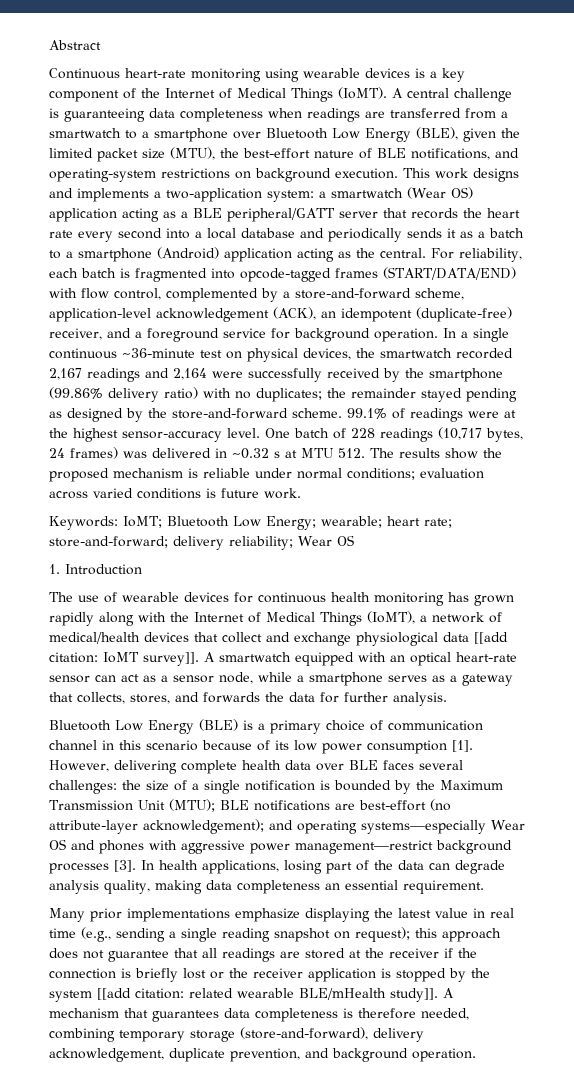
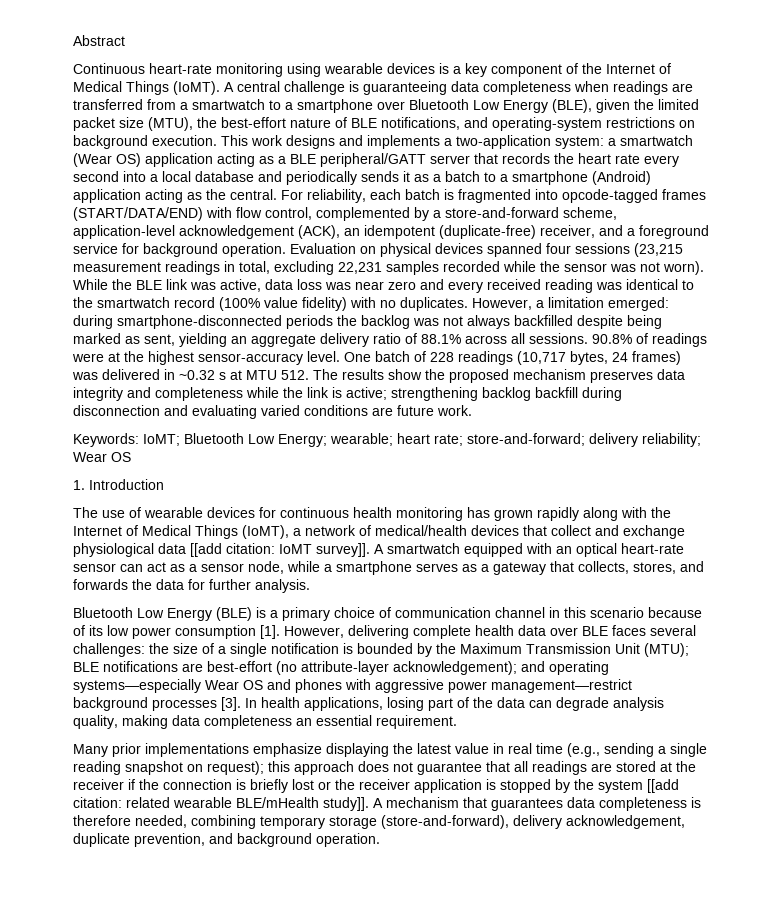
- In a single continuous ~36-minute test on physical devices, the smartwatch recorded 2,167 readings and 2,164 were successfully received by the smartphone (99.86% delivery ratio) with no duplicates; the remainder stayed pending as designed by the store-and-forward scheme. 99.1% of readings were at the highest sensor-accuracy level.
+ Evaluation on physical devices spanned four sessions (23,215 measurement readings in total, excluding 22,231 samples recorded while the sensor was not worn). While the BLE link was active, data loss was near zero and every received reading was identical to the smartwatch record (100% value fidelity) with no duplicates. However, a limitation emerged: during smartphone-disconnected periods the backlog was not always backfilled despite being marked as sent, yielding an aggregate delivery ratio of 88.1% across all sessions. 90.8% of readings were at the highest sensor-accuracy level.
- One batch of 228 readings (10,717 bytes, 24 frames) was delivered in ~0.32 s at MTU 512. The results show the proposed mechanism is reliable under normal conditions; evaluation across varied conditions is future work.
+ One batch of 228 readings (10,717 bytes, 24 frames) was delivered in ~0.32 s at MTU 512. The results show the proposed mechanism preserves data integrity and completeness while the link is active; strengthening backlog backfill during disconnection and evaluating varied conditions are future work.

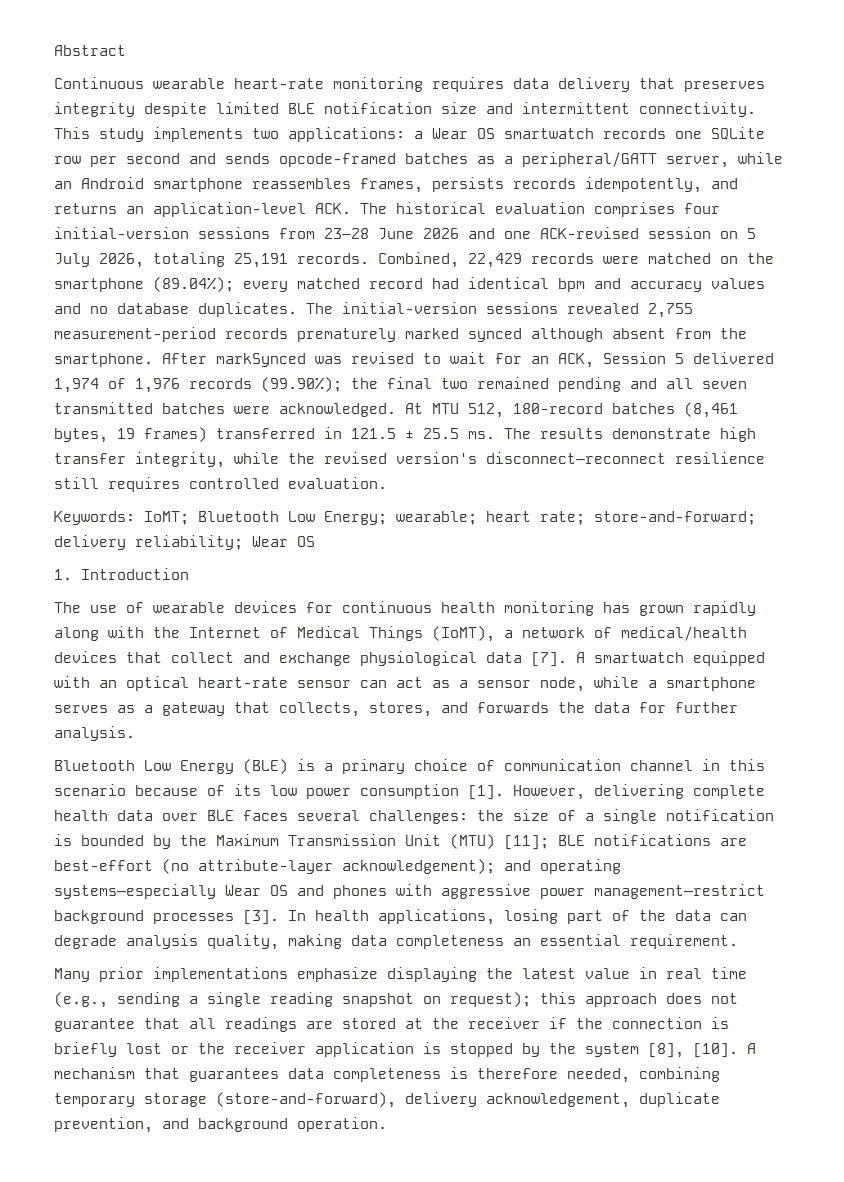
- Continuous heart-rate monitoring using wearable devices is a key component of the Internet of Medical Things (IoMT). A central challenge is guaranteeing data completeness when readings are transferred from a smartwatch to a smartphone over Bluetooth Low Energy (BLE), given the limited packet size (MTU), the best-effort nature of BLE notifications, and operating-system restrictions on background execution. This work designs and implements a two-application system: a smartwatch (Wear OS) application acting as a BLE peripheral/GATT server that records the heart rate every second into a local database and periodically sends it as a batch to a smartphone (Android) application acting as the central. For reliability, each batch is fragmented into opcode-tagged frames (START/DATA/END) with flow control, complemented by a store-and-forward scheme, application-level acknowledgement (ACK), an idempotent (duplicate-free) receiver, and a foreground service for background operation. Evaluation on physical devices spanned four sessions (23,215 measurement readings in total, excluding 22,231 samples recorded while the sensor was not worn). While the BLE link was active, data loss was near zero and every received reading was identical to the smartwatch record (100% value fidelity) with no duplicates. However, a limitation emerged: during smartphone-disconnected periods the backlog was not always backfilled despite being marked as sent, yielding an aggregate delivery ratio of 88.1% across all sessions. 90.8% of readings were at the highest sensor-accuracy level. One batch of 228 readings (10,717 bytes, 24 frames) was delivered in ~0.32 s at MTU 512. The results show the proposed mechanism preserves data integrity and completeness while the link is active; strengthening backlog backfill during disconnection and evaluating varied conditions are future work.
+ Continuous wearable heart-rate monitoring requires data delivery that preserves integrity despite limited BLE notification size and intermittent connectivity. This study implements two applications: a Wear OS smartwatch records one SQLite row per second and sends opcode-framed batches as a peripheral/GATT server, while an Android smartphone reassembles frames, persists records idempotently, and returns an application-level ACK. The historical evaluation comprises four initial-version sessions from 23–28 June 2026 and one ACK-revised session on 5 July 2026, totaling 25,191 records. Combined, 22,429 records were matched on the smartphone (89.04%); every matched record had identical bpm and accuracy values and no database duplicates. The initial-version sessions revealed 2,755 measurement-period records prematurely marked synced although absent from the smartphone. After markSynced was revised to wait for an ACK, Session 5 delivered 1,974 of 1,976 records (99.90%); the final two remained pending and all seven transmitted batches were acknowledged. At MTU 512, 180-record batches (8,461 bytes, 19 frames) transferred in 121.5 ± 25.5 ms. The results demonstrate high transfer integrity, while the revised version's disconnect–reconnect resilience still requires controlled evaluation.
- The use of wearable devices for continuous health monitoring has grown rapidly along with the Internet of Medical Things (IoMT), a network of medical/health devices that collect and exchange physiological data [[add citation: IoMT survey]].
+ The use of wearable devices for continuous health monitoring has grown rapidly along with the Internet of Medical Things (IoMT), a network of medical/health devices that collect and exchange physiological data [7].
- However, delivering complete health data over BLE faces several challenges: the size of a single notification is bounded by the Maximum Transmission Unit (MTU); BLE notifications are best-effort (no attribute-layer acknowledgement); and operating systems—especially Wear OS and phones with aggressive power management—restrict background processes [3].
+ However, delivering complete health data over BLE faces several challenges: the size of a single notification is bounded by the Maximum Transmission Unit (MTU) [11]; BLE notifications are best-effort (no attribute-layer acknowledgement); and operating systems—especially Wear OS and phones with aggressive power management—restrict background processes [3].
- Many prior implementations emphasize displaying the latest value in real time (e.g., sending a single reading snapshot on request); this approach does not guarantee that all readings are stored at the receiver if the connection is briefly lost or the receiver application is stopped by the system [[add citation: related wearable BLE/mHealth study]].
+ Many prior implementations emphasize displaying the latest value in real time (e.g., sending a single reading snapshot on request); this approach does not guarantee that all readings are stored at the receiver if the connection is briefly lost or the receiver application is stopped by the system [8], [10].

